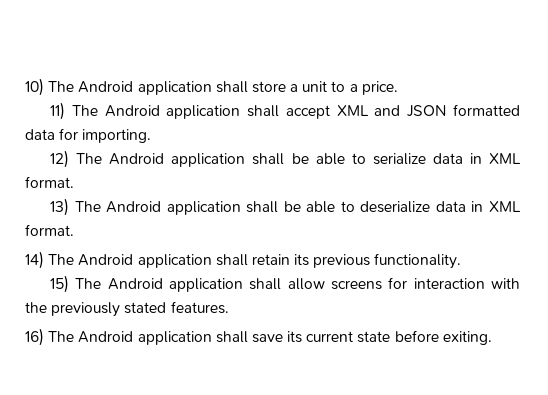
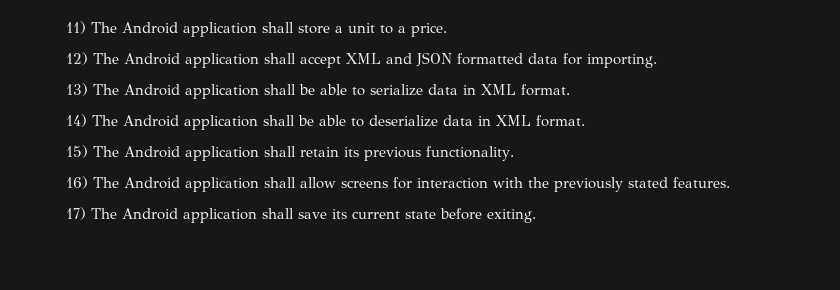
- 10) The Android application shall store a unit to a price.
+ 11) The Android application shall store a unit to a price.
- 11) The Android application shall accept XML and JSON formatted data for importing.
+ 12) The Android application shall accept XML and JSON formatted data for importing.
- 12) The Android application shall be able to serialize data in XML format.
+ 13) The Android application shall be able to serialize data in XML format.
- 13) The Android application shall be able to deserialize data in XML format.
+ 14) The Android application shall be able to deserialize data in XML format.
- 14) The Android application shall retain its previous functionality.
+ 15) The Android application shall retain its previous functionality.
- 15) The Android application shall allow screens for interaction with the previously stated features.
+ 16) The Android application shall allow screens for interaction with the previously stated features.
- 16) The Android application shall save its current state before exiting.
+ 17) The Android application shall save its current state before exiting.

